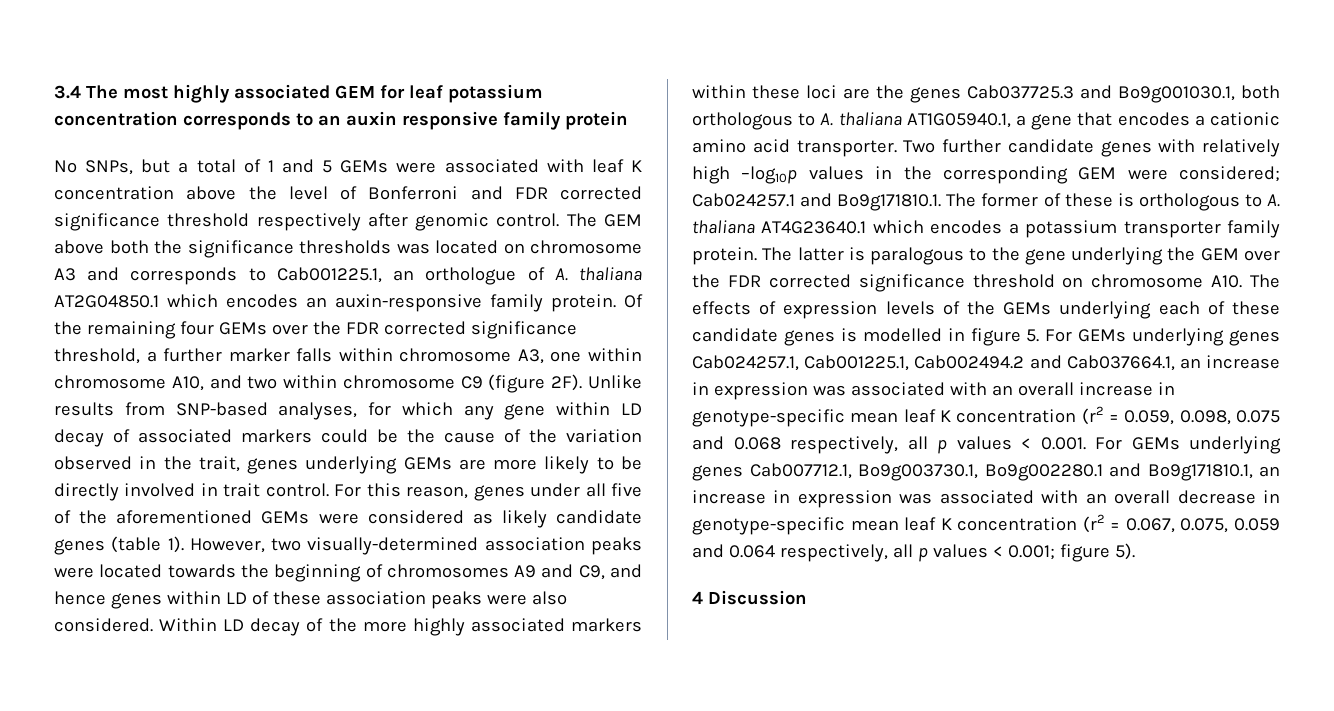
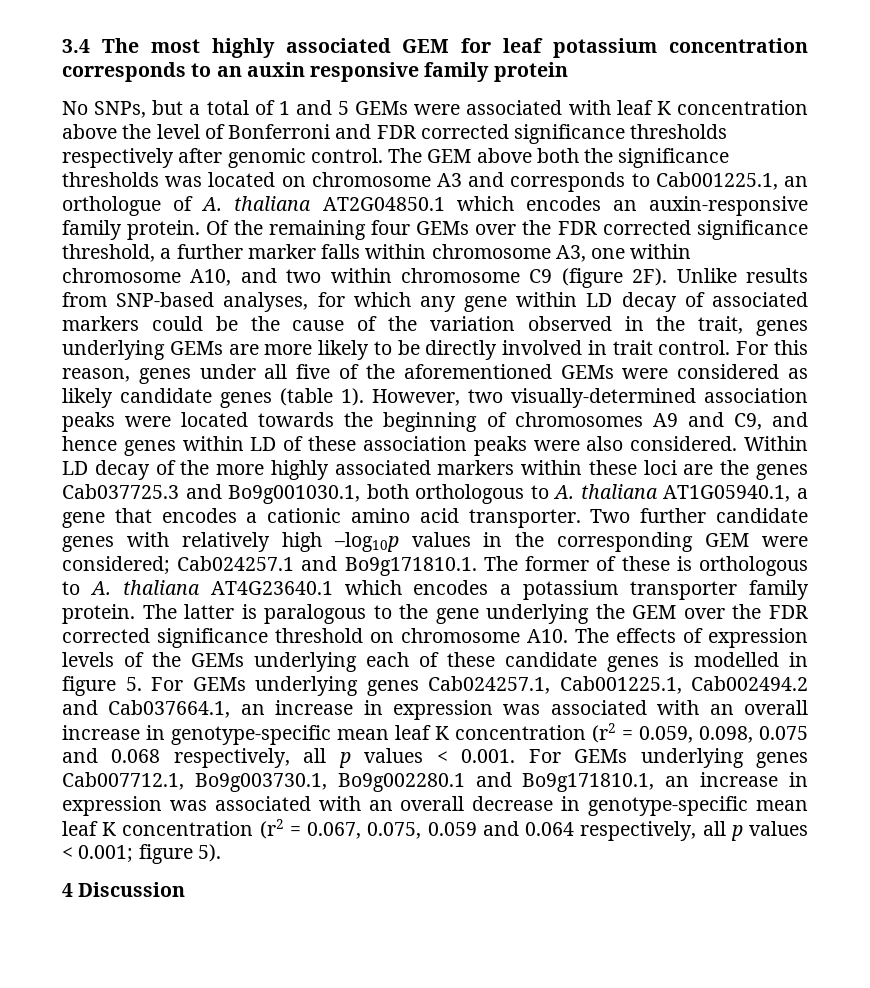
- No SNPs, but a total of 1 and 5 GEMs were associated with leaf K concentration above the level of Bonferroni and FDR corrected significance threshold respectively after genomic control.
+ No SNPs, but a total of 1 and 5 GEMs were associated with leaf K concentration above the level of Bonferroni and FDR corrected significance thresholds respectively after genomic control.

